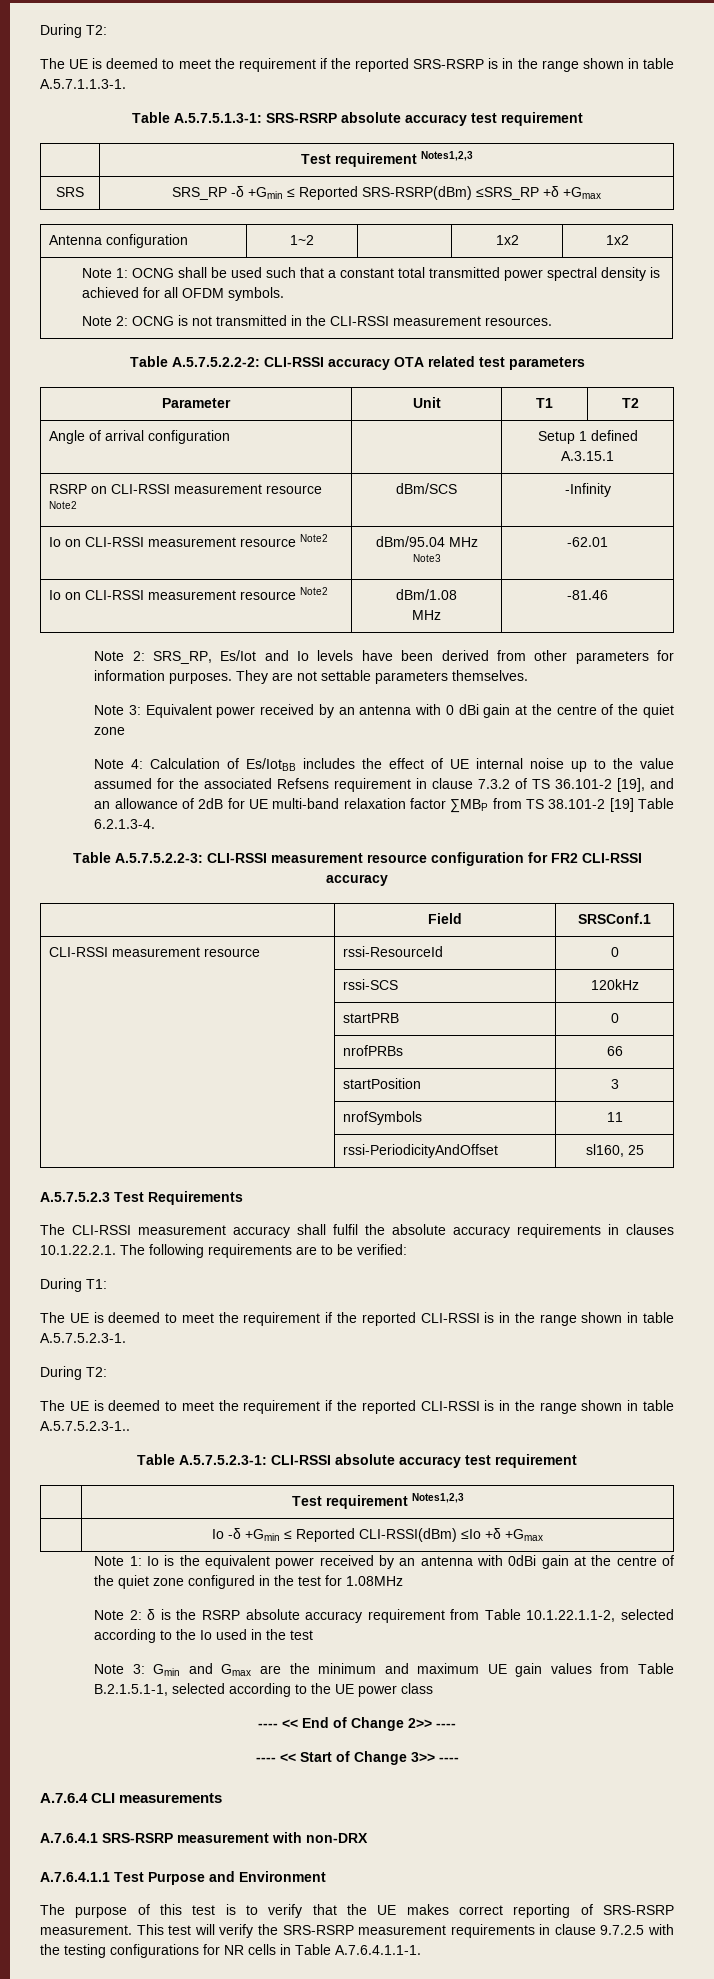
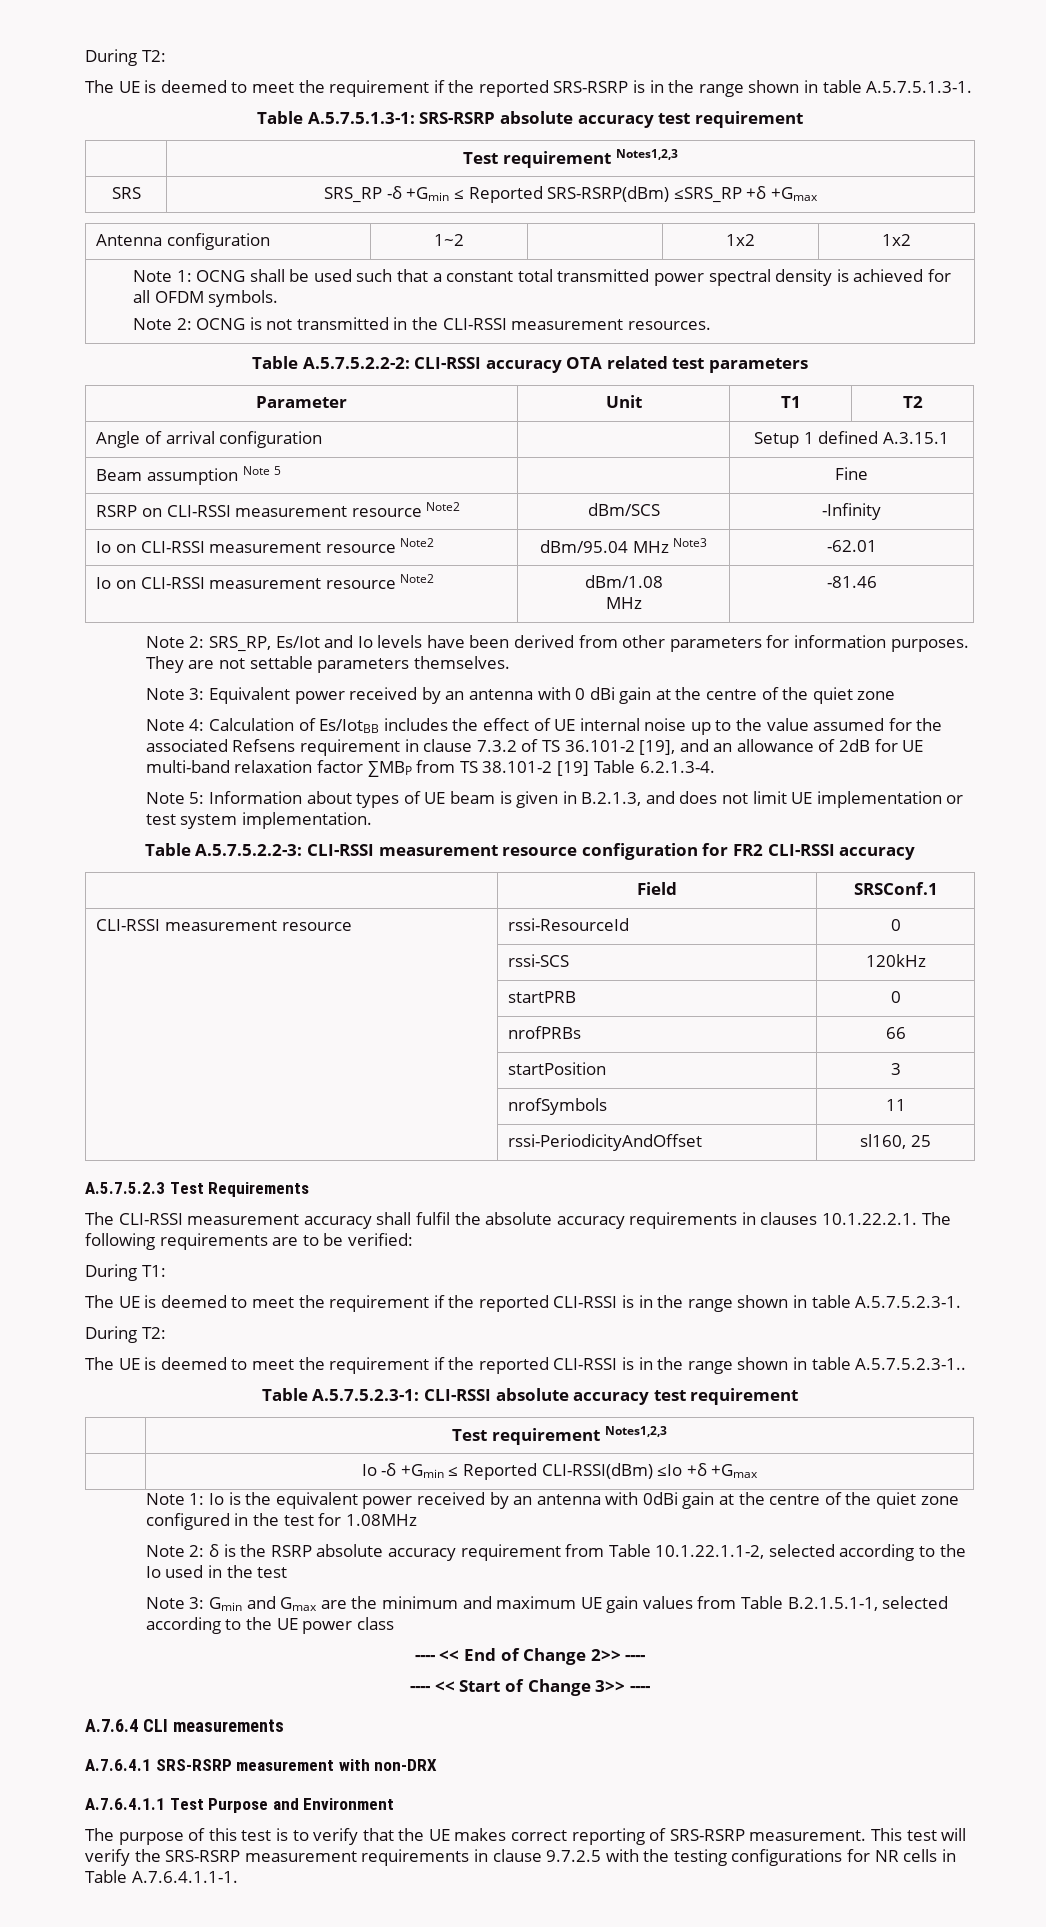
- The UE is deemed to meet the requirement if the reported SRS-RSRP is in the range shown in table A.5.7.1.1.3-1.
+ The UE is deemed to meet the requirement if the reported SRS-RSRP is in the range shown in table A.5.7.5.1.3-1.
+ Beam assumption Note 5 | | Fine
+ Note 5: Information about types of UE beam is given in B.2.1.3, and does not limit UE implementation or test system implementation.

